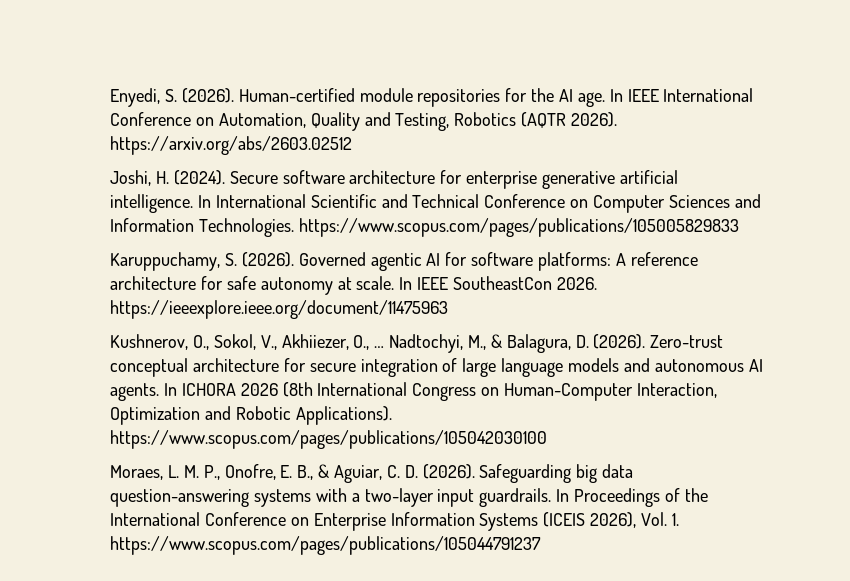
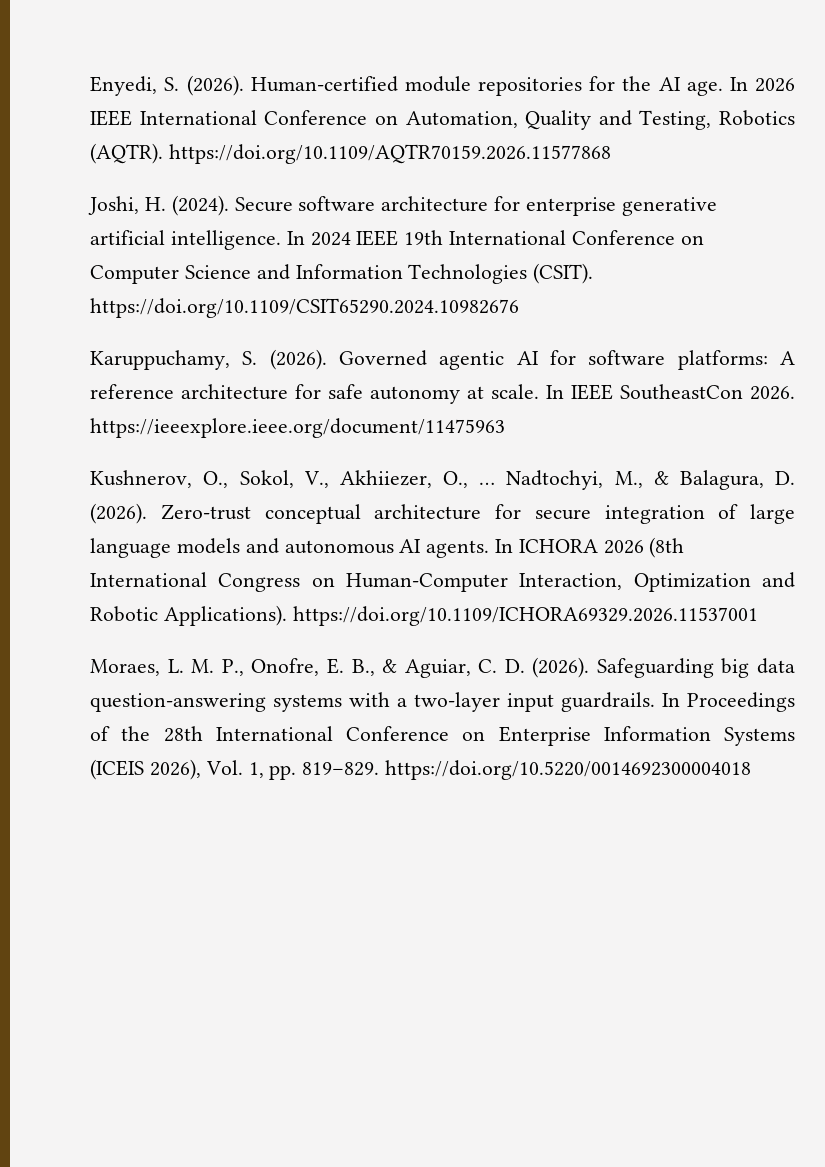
- In IEEE International Conference on Automation, Quality and Testing, Robotics (AQTR 2026). https://arxiv.org/abs/2603.02512
+ In 2026 IEEE International Conference on Automation, Quality and Testing, Robotics (AQTR). https://doi.org/10.1109/AQTR70159.2026.11577868
- In International Scientific and Technical Conference on Computer Sciences and Information Technologies. https://www.scopus.com/pages/publications/105005829833
+ In 2024 IEEE 19th International Conference on Computer Science and Information Technologies (CSIT). https://doi.org/10.1109/CSIT65290.2024.10982676
- In ICHORA 2026 (8th International Congress on Human-Computer Interaction, Optimization and Robotic Applications). https://www.scopus.com/pages/publications/105042030100
+ In ICHORA 2026 (8th International Congress on Human-Computer Interaction, Optimization and Robotic Applications). https://doi.org/10.1109/ICHORA69329.2026.11537001
- In Proceedings of the International Conference on Enterprise Information Systems (ICEIS 2026), Vol. 1. https://www.scopus.com/pages/publications/105044791237
+ In Proceedings of the 28th International Conference on Enterprise Information Systems (ICEIS 2026), Vol. 1, pp. 819–829. https://doi.org/10.5220/0014692300004018

